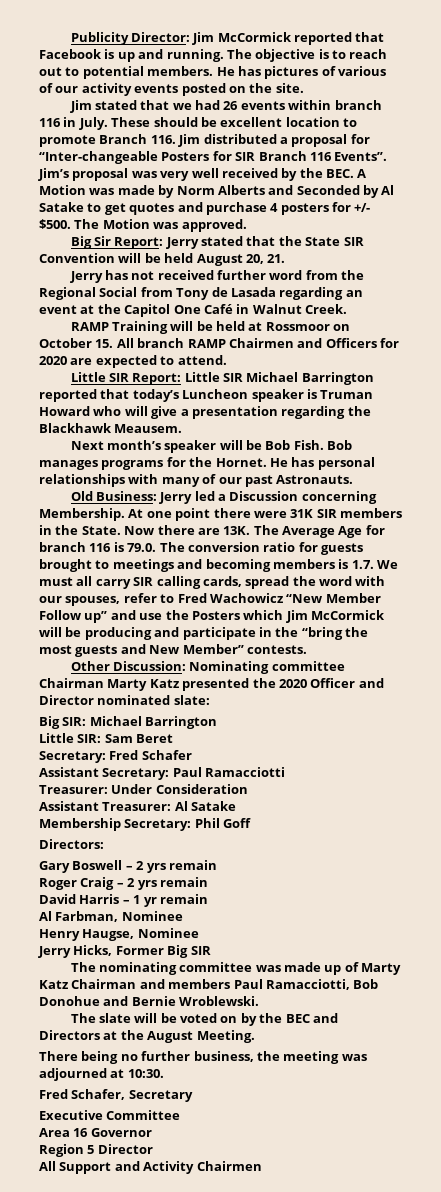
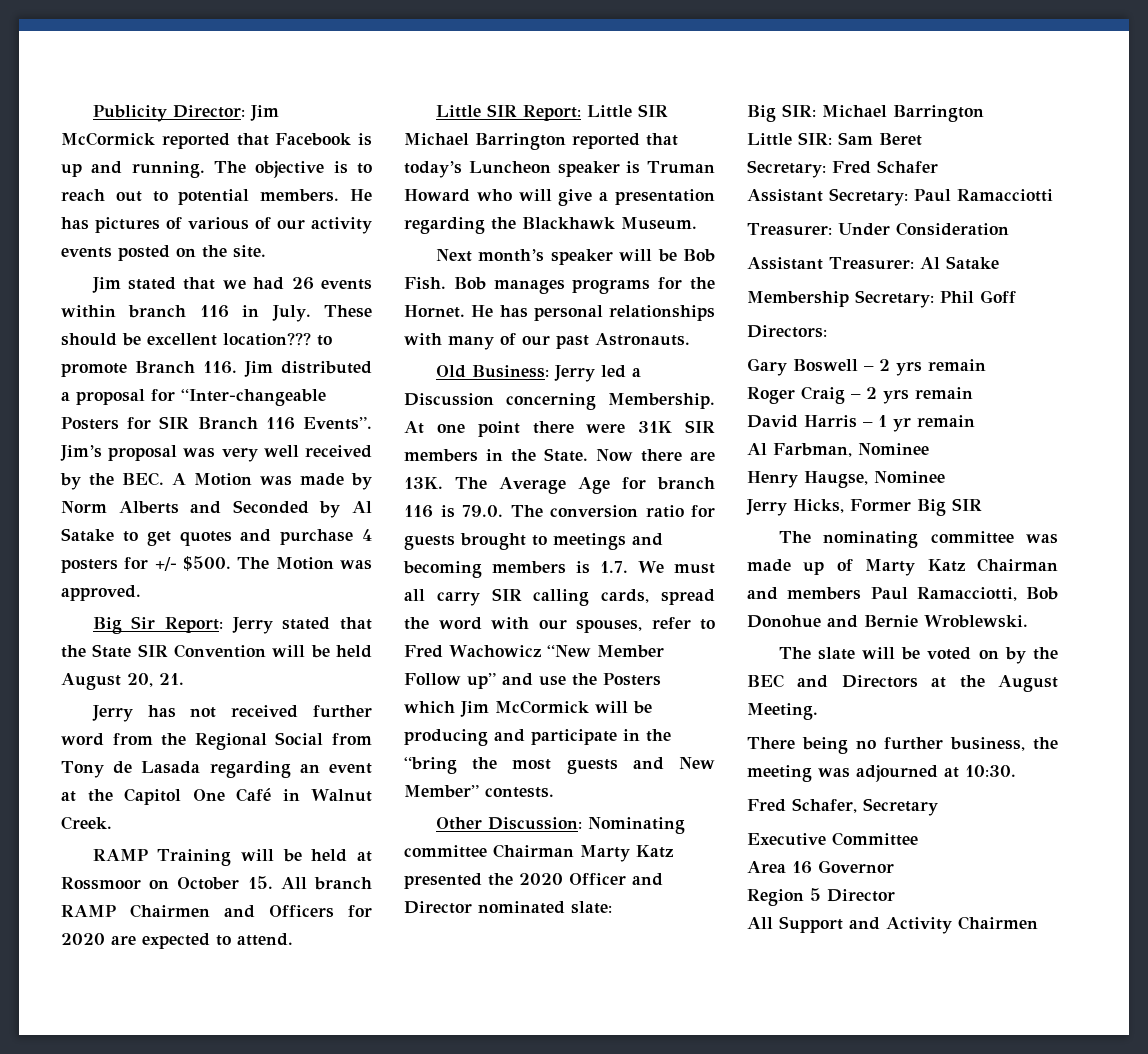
- These should be excellent location to promote Branch 116. Jim distributed a proposal for “Inter-changeable Posters for SIR Branch 116 Events”.
+ These should be excellent location??? to promote Branch 116. Jim distributed a proposal for “Inter-changeable Posters for SIR Branch 116 Events”.
- Little SIR Report: Little SIR Michael Barrington reported that today’s Luncheon speaker is Truman Howard who will give a presentation regarding the Blackhawk Meausem.
+ Little SIR Report: Little SIR Michael Barrington reported that today’s Luncheon speaker is Truman Howard who will give a presentation regarding the Blackhawk Museum.

